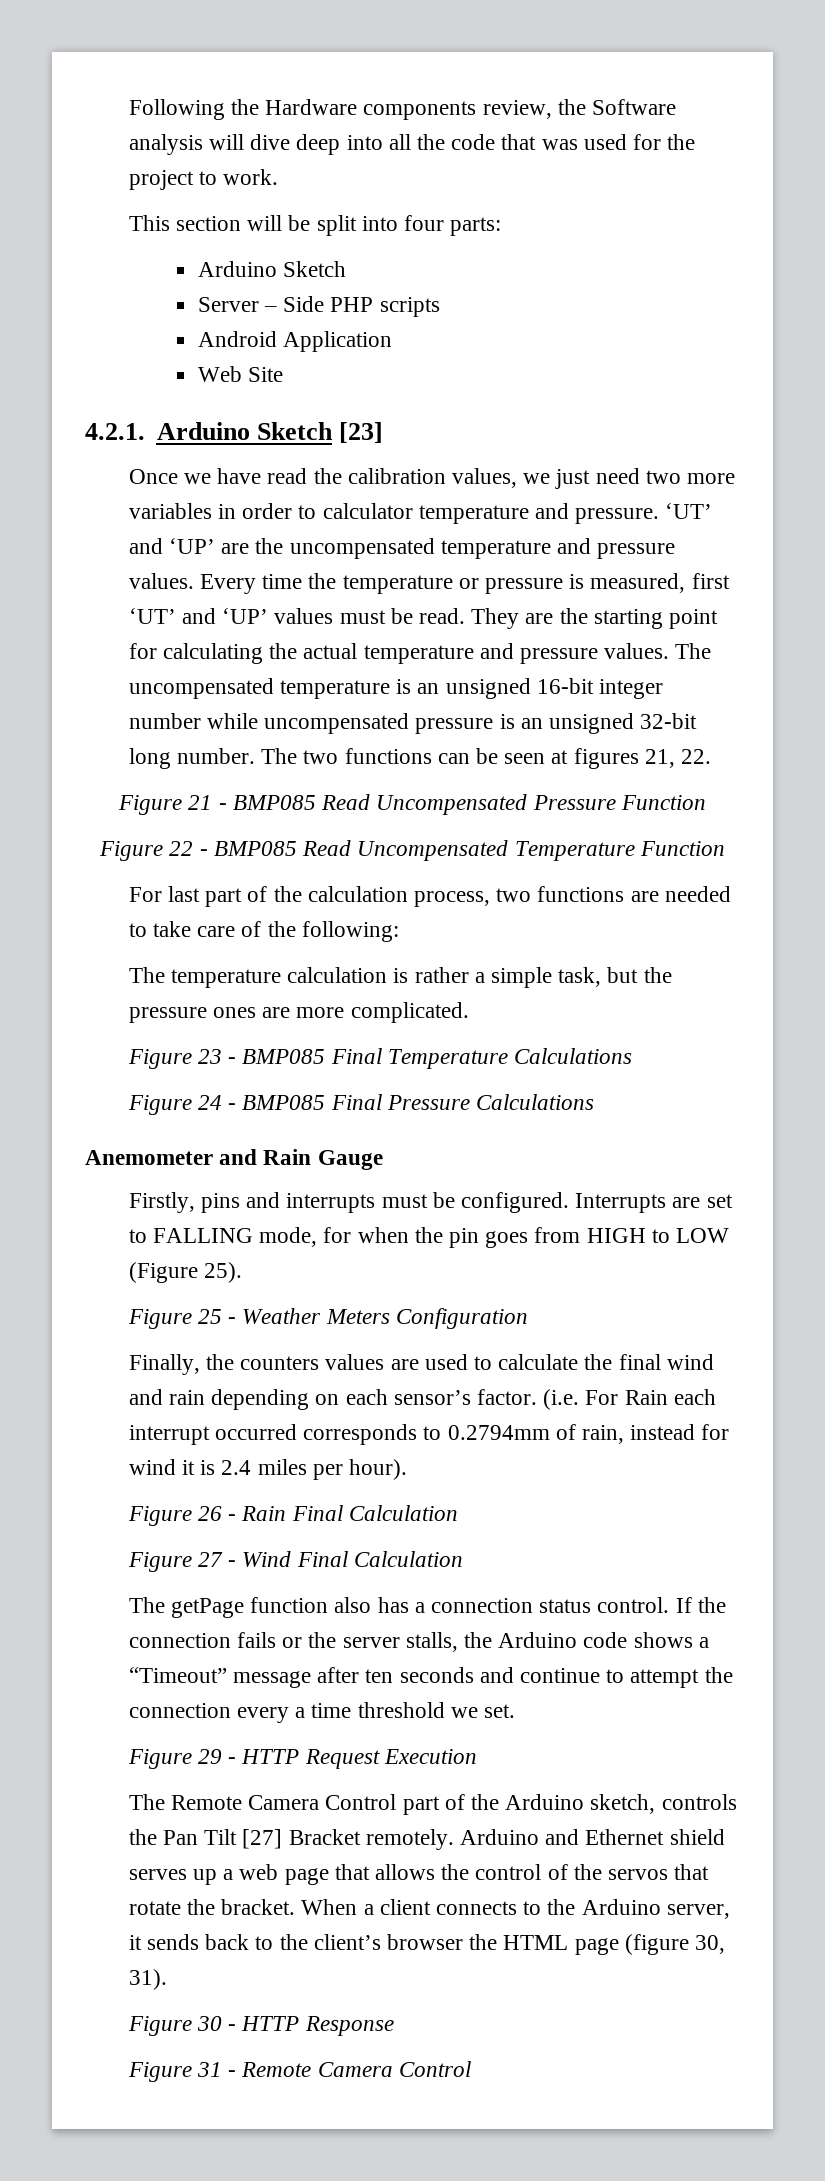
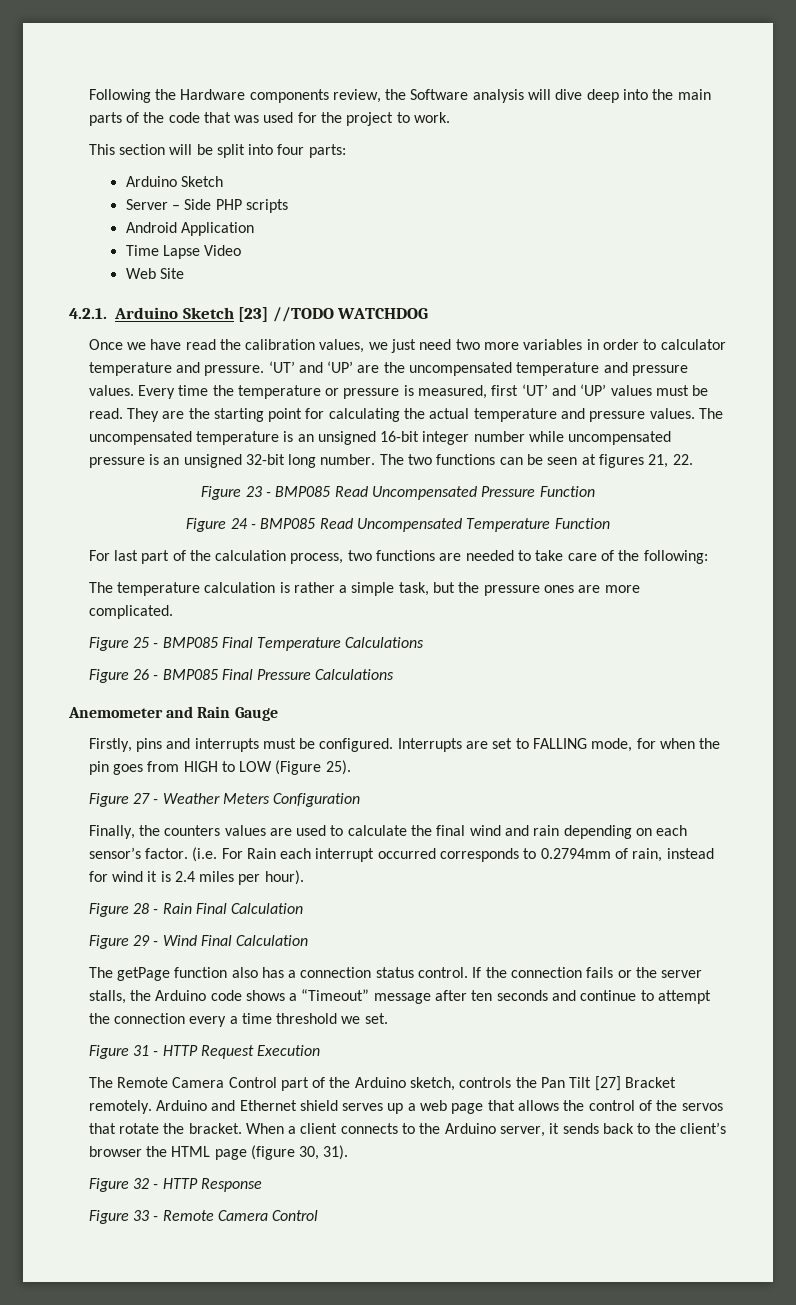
- Following the Hardware components review, the Software analysis will dive deep into all the code that was used for the project to work.
+ Following the Hardware components review, the Software analysis will dive deep into the main parts of the code that was used for the project to work.
+ Time Lapse Video
- 4.2.1. Arduino Sketch [23]
+ 4.2.1. Arduino Sketch [23] //TODO WATCHDOG
- Figure 21 - BMP085 Read Uncompensated Pressure Function
+ Figure 23 - BMP085 Read Uncompensated Pressure Function
- Figure 22 - BMP085 Read Uncompensated Temperature Function
+ Figure 24 - BMP085 Read Uncompensated Temperature Function
- Figure 23 - BMP085 Final Temperature Calculations
+ Figure 25 - BMP085 Final Temperature Calculations
- Figure 24 - BMP085 Final Pressure Calculations
+ Figure 26 - BMP085 Final Pressure Calculations
- Figure 25 - Weather Meters Configuration
+ Figure 27 - Weather Meters Configuration
- Figure 26 - Rain Final Calculation
+ Figure 28 - Rain Final Calculation
- Figure 27 - Wind Final Calculation
+ Figure 29 - Wind Final Calculation
- Figure 29 - HTTP Request Execution
+ Figure 31 - HTTP Request Execution
- Figure 30 - HTTP Response
+ Figure 32 - HTTP Response
- Figure 31 - Remote Camera Control
+ Figure 33 - Remote Camera Control

